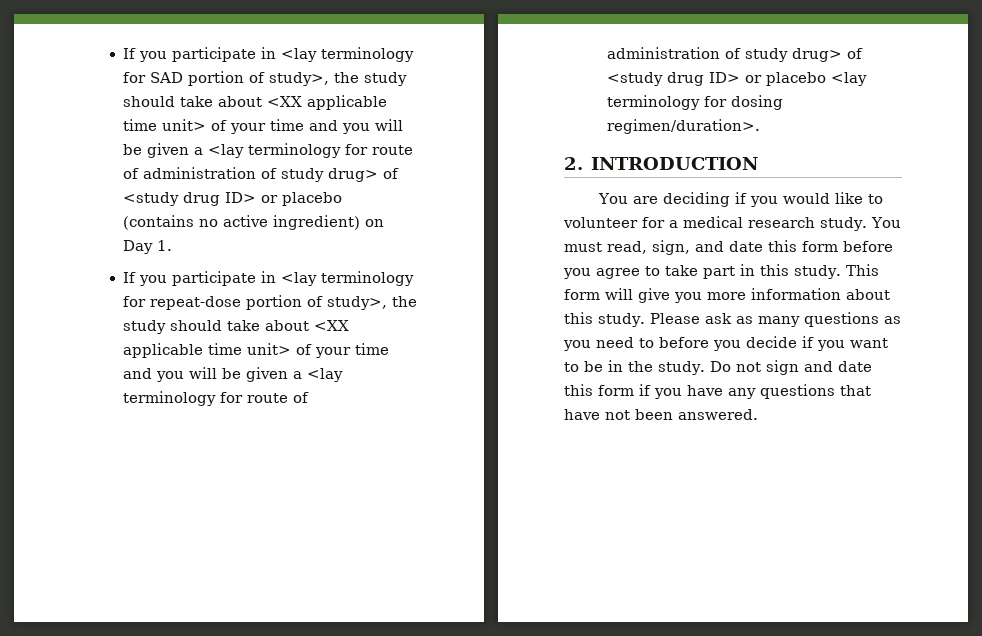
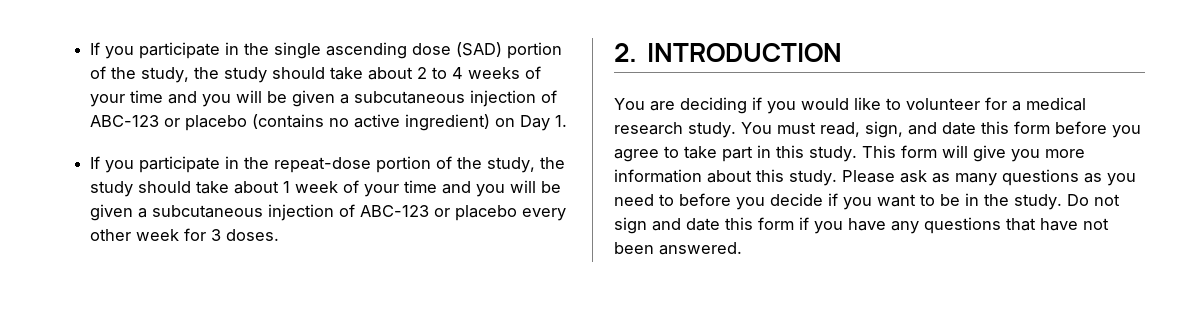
- If you participate in <lay terminology for SAD portion of study>, the study should take about <XX applicable time unit> of your time and you will be given a <lay terminology for route of administration of study drug> of <study drug ID> or placebo (contains no active ingredient) on Day 1.
+ If you participate in the single ascending dose (SAD) portion of the study, the study should take about 2 to 4 weeks of your time and you will be given a subcutaneous injection of ABC-123 or placebo (contains no active ingredient) on Day 1.
- If you participate in <lay terminology for repeat-dose portion of study>, the study should take about <XX applicable time unit> of your time and you will be given a <lay terminology for route of administration of study drug> of <study drug ID> or placebo <lay terminology for dosing regimen/duration>.
+ If you participate in the repeat-dose portion of the study, the study should take about 1 week of your time and you will be given a subcutaneous injection of ABC-123 or placebo every other week for 3 doses.

